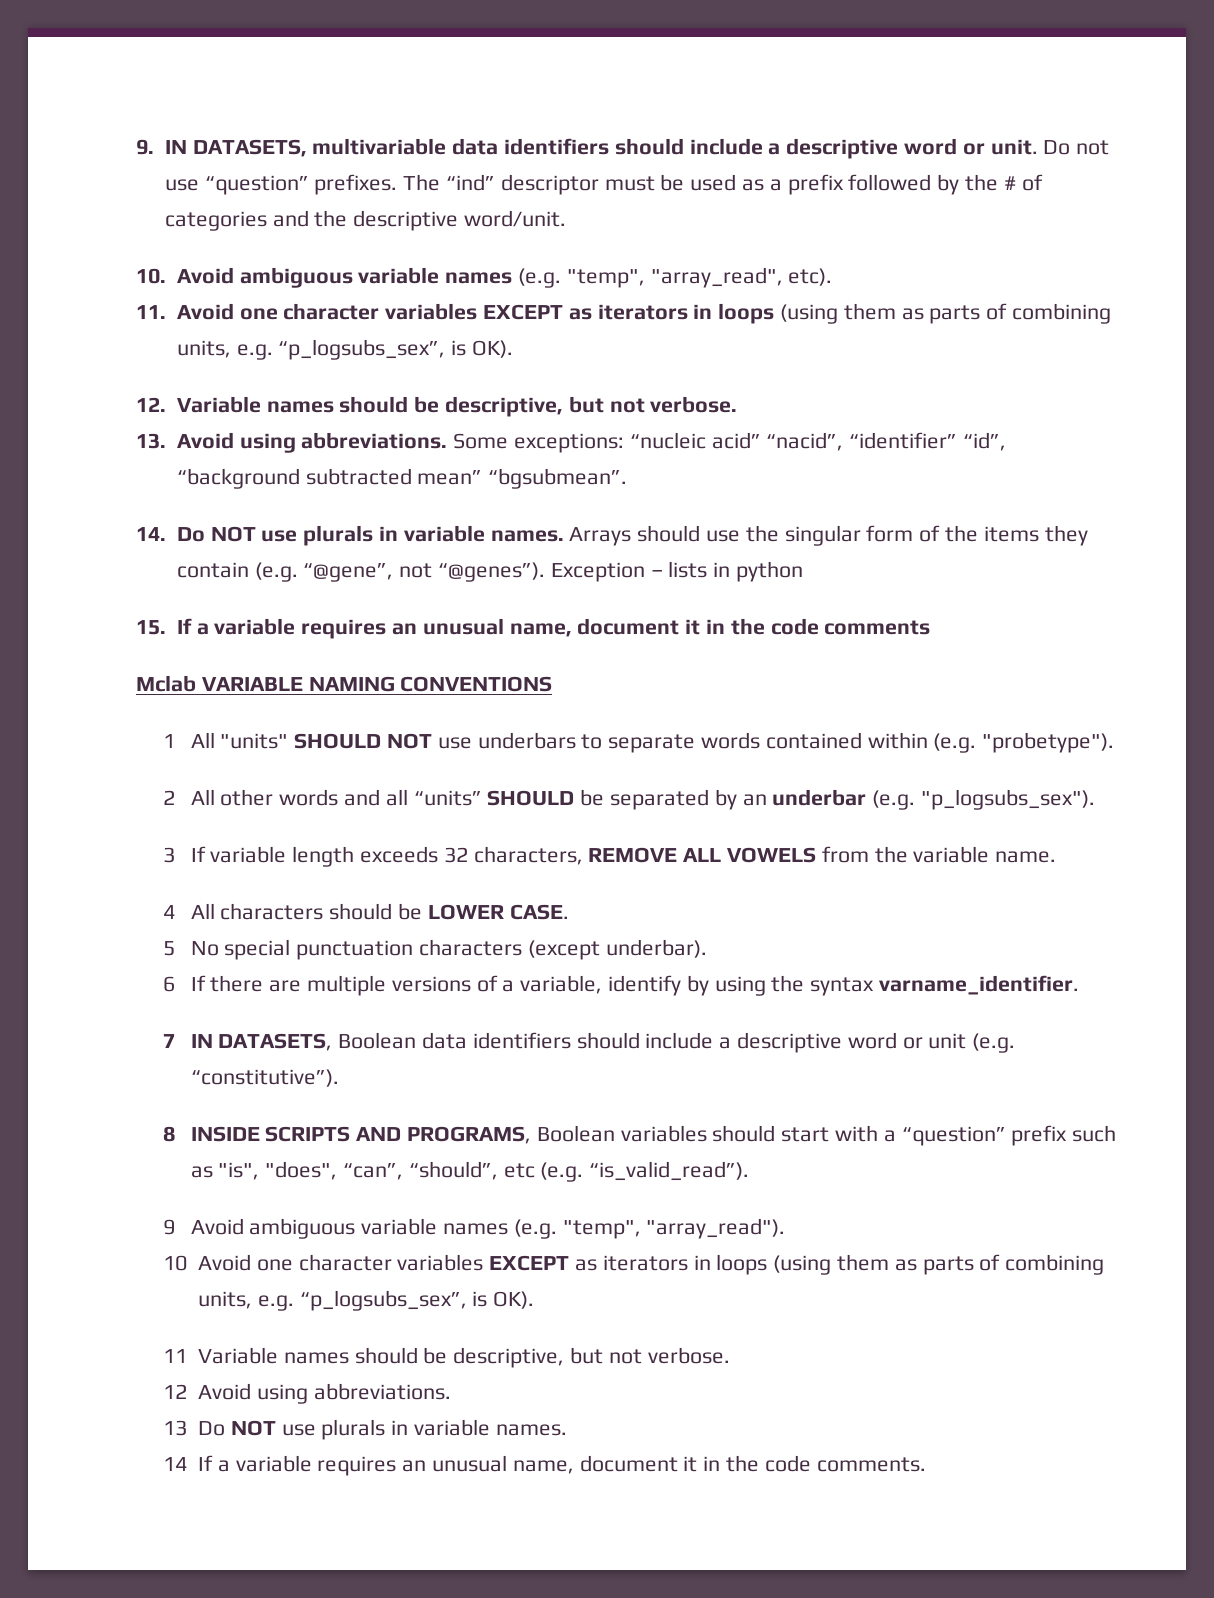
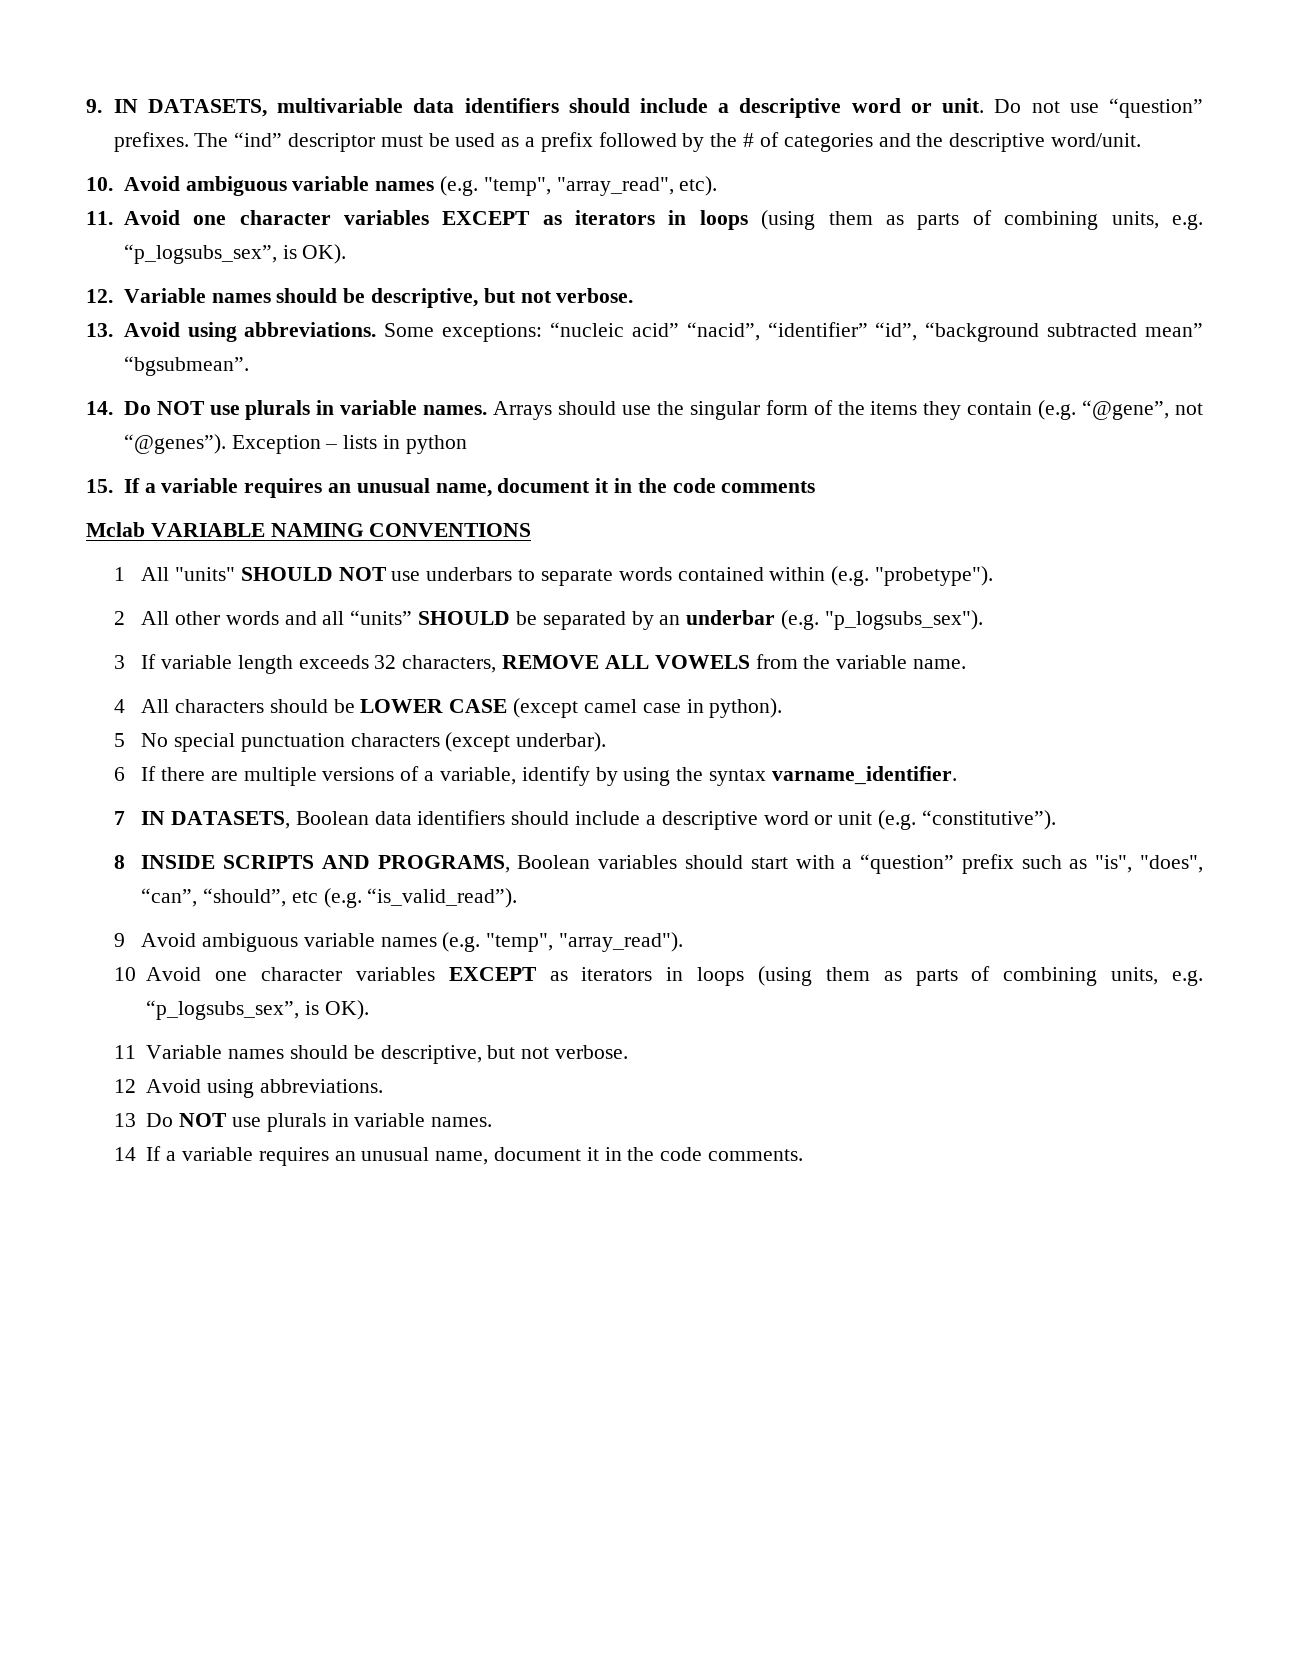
- 4 All characters should be LOWER CASE.
+ 4 All characters should be LOWER CASE (except camel case in python).

